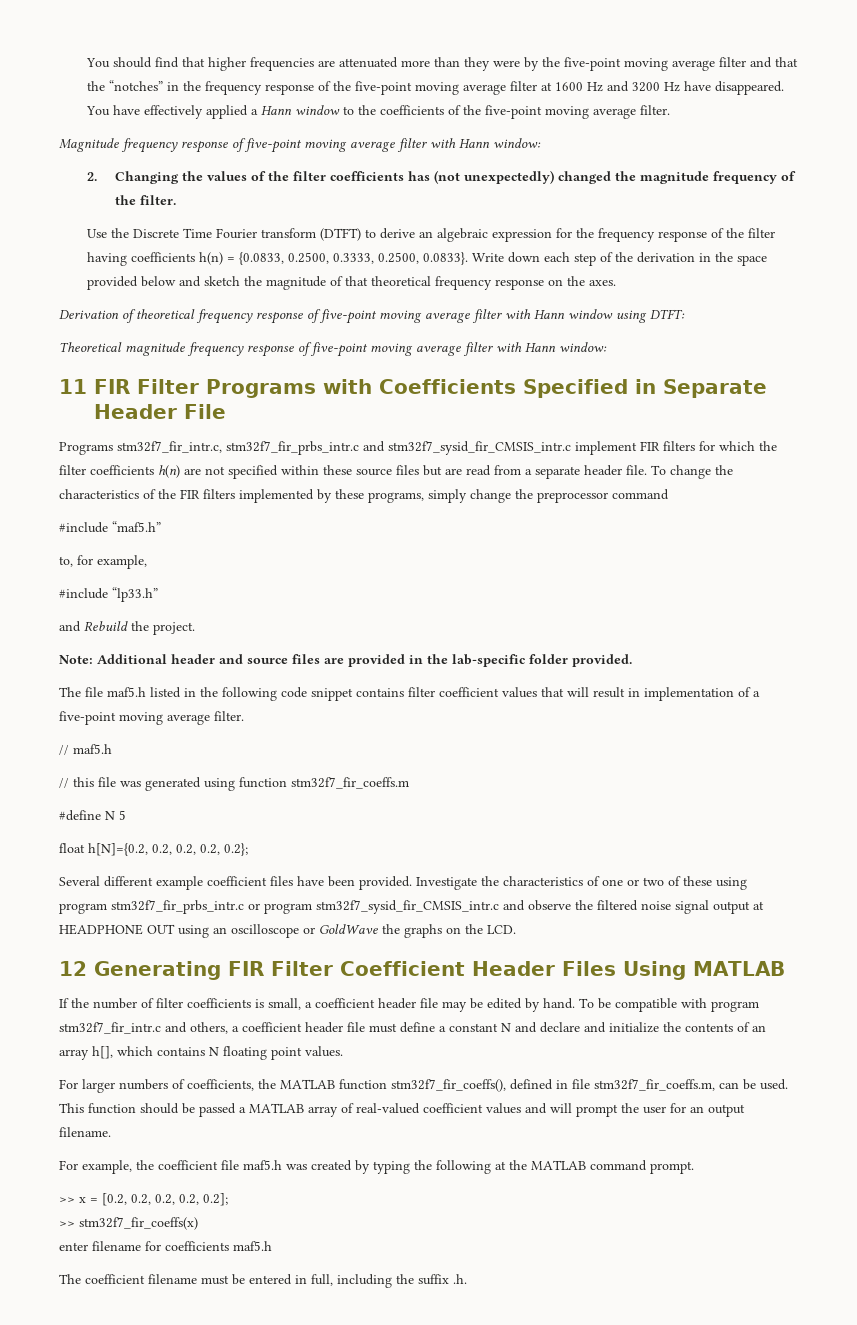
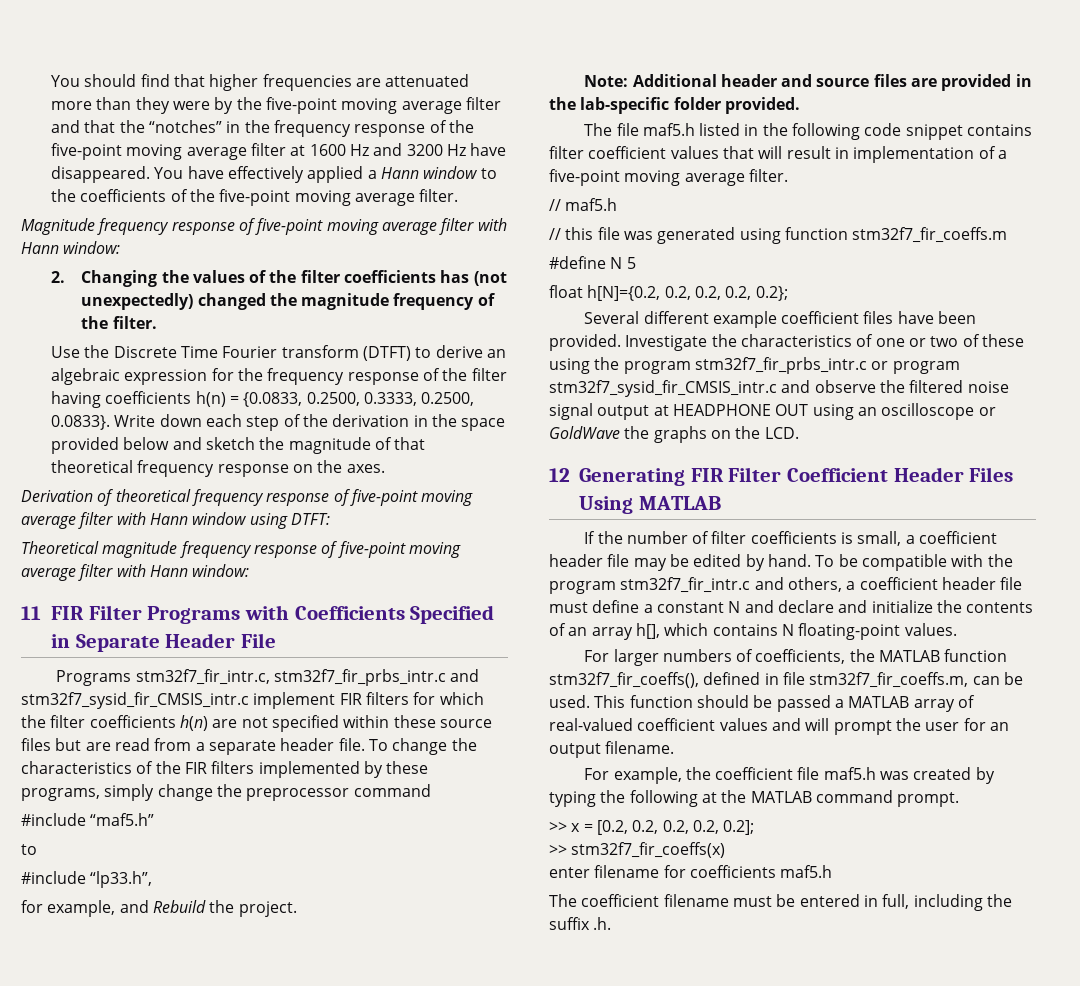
  #include “maf5.h”
- to, for example,
- #include “lp33.h”
- and Rebuild the project.
+ to
+ #include “lp33.h”,
+ for example, and Rebuild the project.
- Investigate the characteristics of one or two of these using program stm32f7_fir_prbs_intr.c or program stm32f7_sysid_fir_CMSIS_intr.c and observe the filtered noise signal output at HEADPHONE OUT using an oscilloscope or GoldWave the graphs on the LCD.
+ Investigate the characteristics of one or two of these using the program stm32f7_fir_prbs_intr.c or program stm32f7_sysid_fir_CMSIS_intr.c and observe the filtered noise signal output at HEADPHONE OUT using an oscilloscope or GoldWave the graphs on the LCD.
- To be compatible with program stm32f7_fir_intr.c and others, a coefficient header file must define a constant N and declare and initialize the contents of an array h[], which contains N floating point values.
+ To be compatible with the program stm32f7_fir_intr.c and others, a coefficient header file must define a constant N and declare and initialize the contents of an array h[], which contains N floating-point values.

